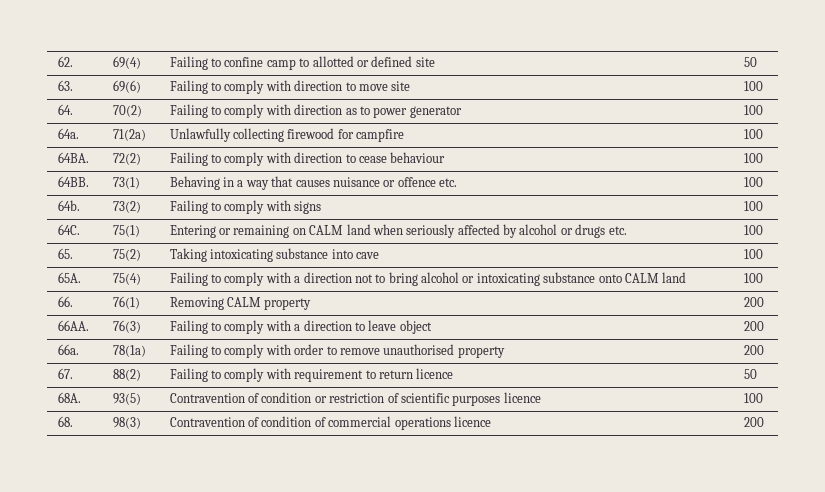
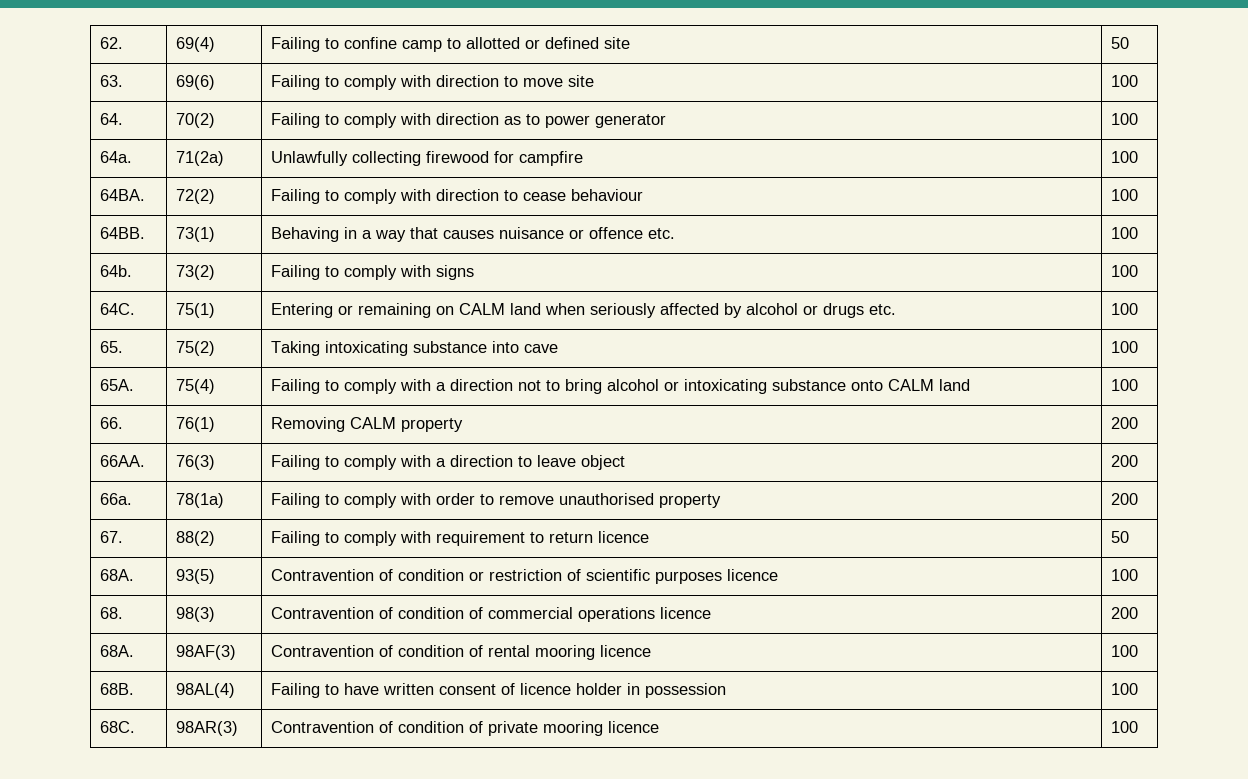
+ 68A. | 98AF(3) | Contravention of condition of rental mooring licence | 100
+ 68B. | 98AL(4) | Failing to have written consent of licence holder in possession | 100
+ 68C. | 98AR(3) | Contravention of condition of private mooring licence | 100

